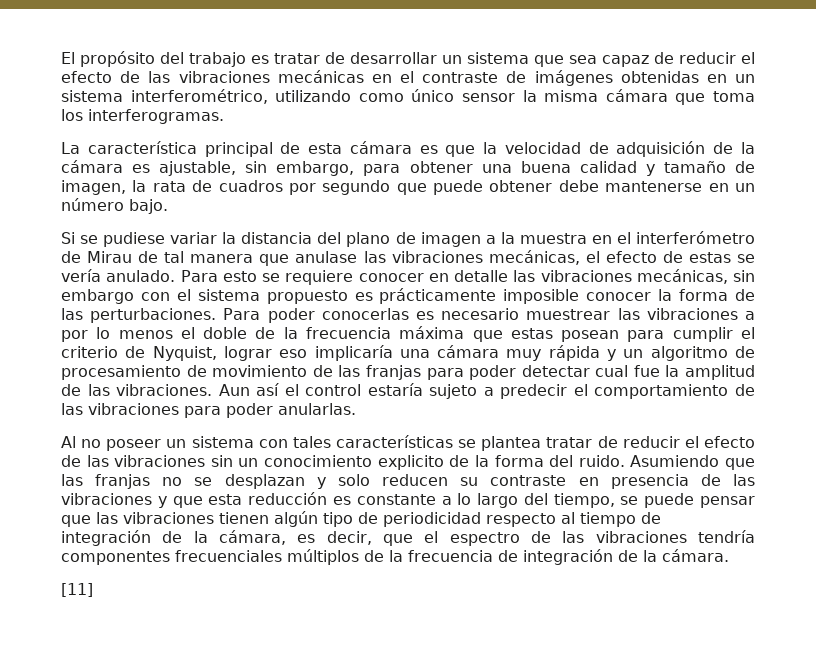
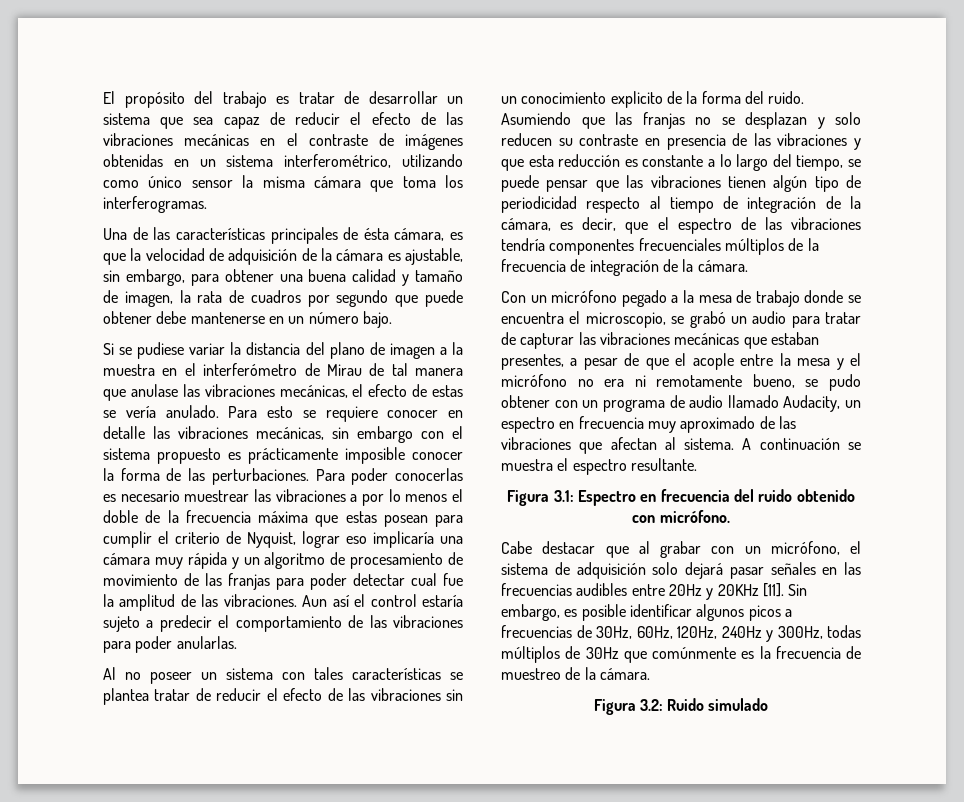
- La característica principal de esta cámara es que la velocidad de adquisición de la cámara es ajustable, sin embargo, para obtener una buena calidad y tamaño de imagen, la rata de cuadros por segundo que puede obtener debe mantenerse en un número bajo.
+ Una de las características principales de ésta cámara, es que la velocidad de adquisición de la cámara es ajustable, sin embargo, para obtener una buena calidad y tamaño de imagen, la rata de cuadros por segundo que puede obtener debe mantenerse en un número bajo.
- [11]
+ Con un micrófono pegado a la mesa de trabajo donde se encuentra el microscopio, se grabó un audio para tratar de capturar las vibraciones mecánicas que estaban presentes, a pesar de que el acople entre la mesa y el micrófono no era ni remotamente bueno, se pudo obtener con un programa de audio llamado Audacity, un espectro en frecuencia muy aproximado de las vibraciones que afectan al sistema. A continuación se muestra el espectro resultante.
+ Figura 3.1: Espectro en frecuencia del ruido obtenido con micrófono.
+ Cabe destacar que al grabar con un micrófono, el sistema de adquisición solo dejará pasar señales en las frecuencias audibles entre 20Hz y 20KHz [11]. Sin embargo, es posible identificar algunos picos a frecuencias de 30Hz, 60Hz, 120Hz, 240Hz y 300Hz, todas múltiplos de 30Hz que comúnmente es la frecuencia de muestreo de la cámara.
+ Figura 3.2: Ruido simulado

